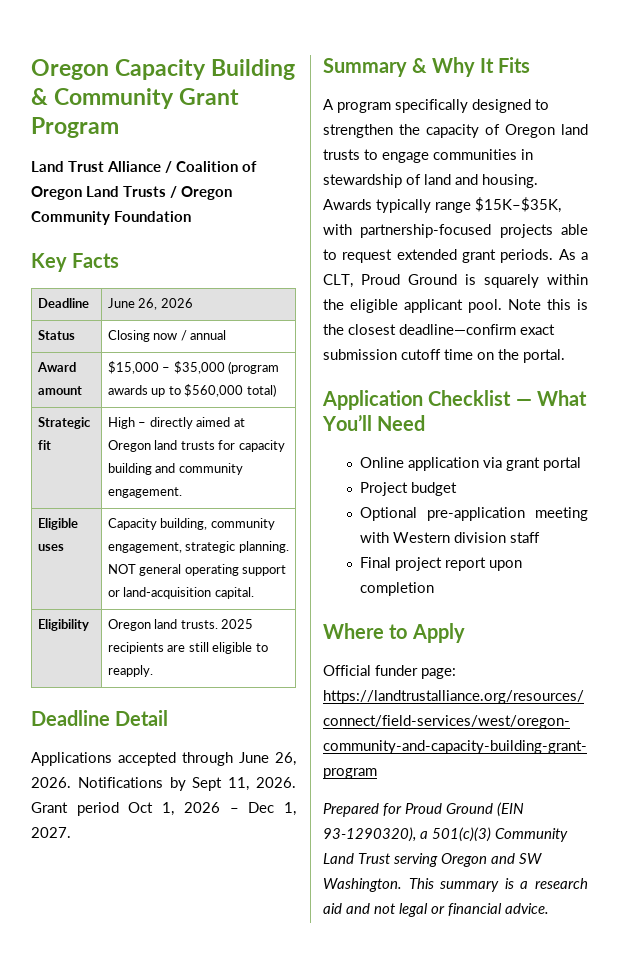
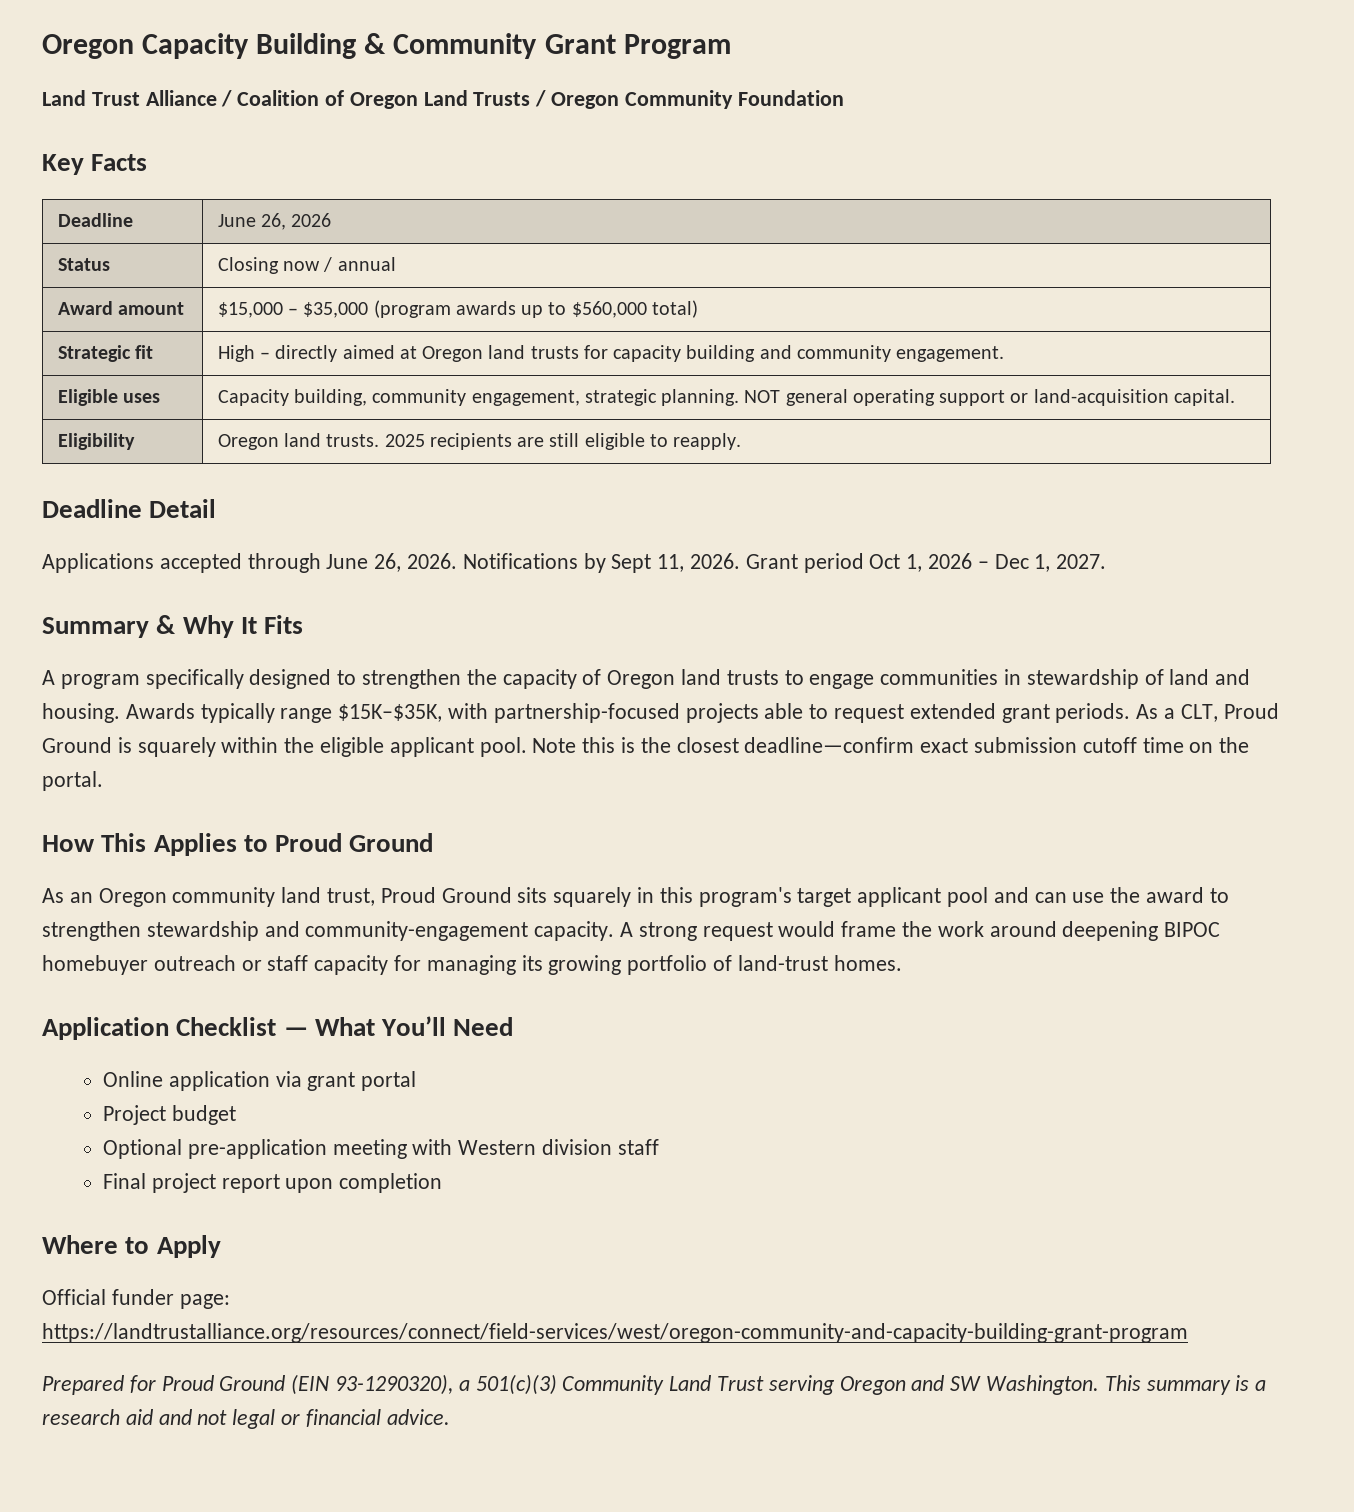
+ How This Applies to Proud Ground
+ As an Oregon community land trust, Proud Ground sits squarely in this program's target applicant pool and can use the award to strengthen stewardship and community-engagement capacity. A strong request would frame the work around deepening BIPOC homebuyer outreach or staff capacity for managing its growing portfolio of land-trust homes.

